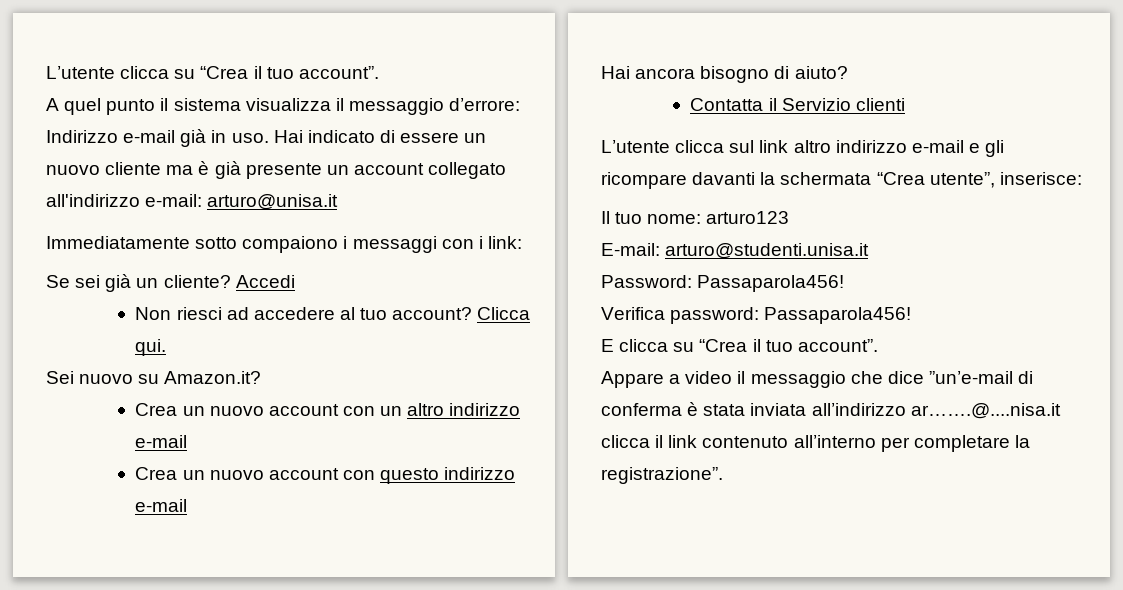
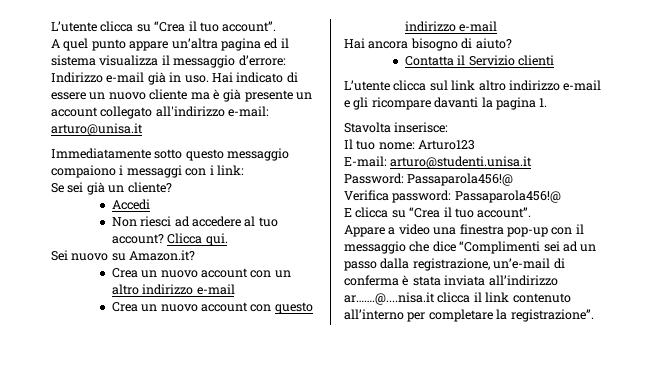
- A quel punto il sistema visualizza il messaggio d’errore: Indirizzo e-mail già in uso.
+ A quel punto appare un’altra pagina ed il sistema visualizza il messaggio d’errore: Indirizzo e-mail già in uso.
- Immediatamente sotto compaiono i messaggi con i link:
+ Immediatamente sotto questo messaggio compaiono i messaggi con i link:
- Se sei già un cliente? Accedi
+ Se sei già un cliente?
+ Accedi
- L’utente clicca sul link altro indirizzo e-mail e gli ricompare davanti la schermata “Crea utente”, inserisce:
+ L’utente clicca sul link altro indirizzo e-mail e gli ricompare davanti la pagina 1.
+ Stavolta inserisce:
- Il tuo nome: arturo123
+ Il tuo nome: Arturo123
- Password: Passaparola456!
+ Password: Passaparola456!@
- Verifica password: Passaparola456!
+ Verifica password: Passaparola456!@
- Appare a video il messaggio che dice ”un’e-mail di conferma è stata inviata all’indirizzo ar…….@....nisa.it clicca il link contenuto all’interno per completare la registrazione”.
+ Appare a video una finestra pop-up con il messaggio che dice “Complimenti sei ad un passo dalla registrazione, un’e-mail di conferma è stata inviata all’indirizzo ar…….@....nisa.it clicca il link contenuto all’interno per completare la registrazione”.

